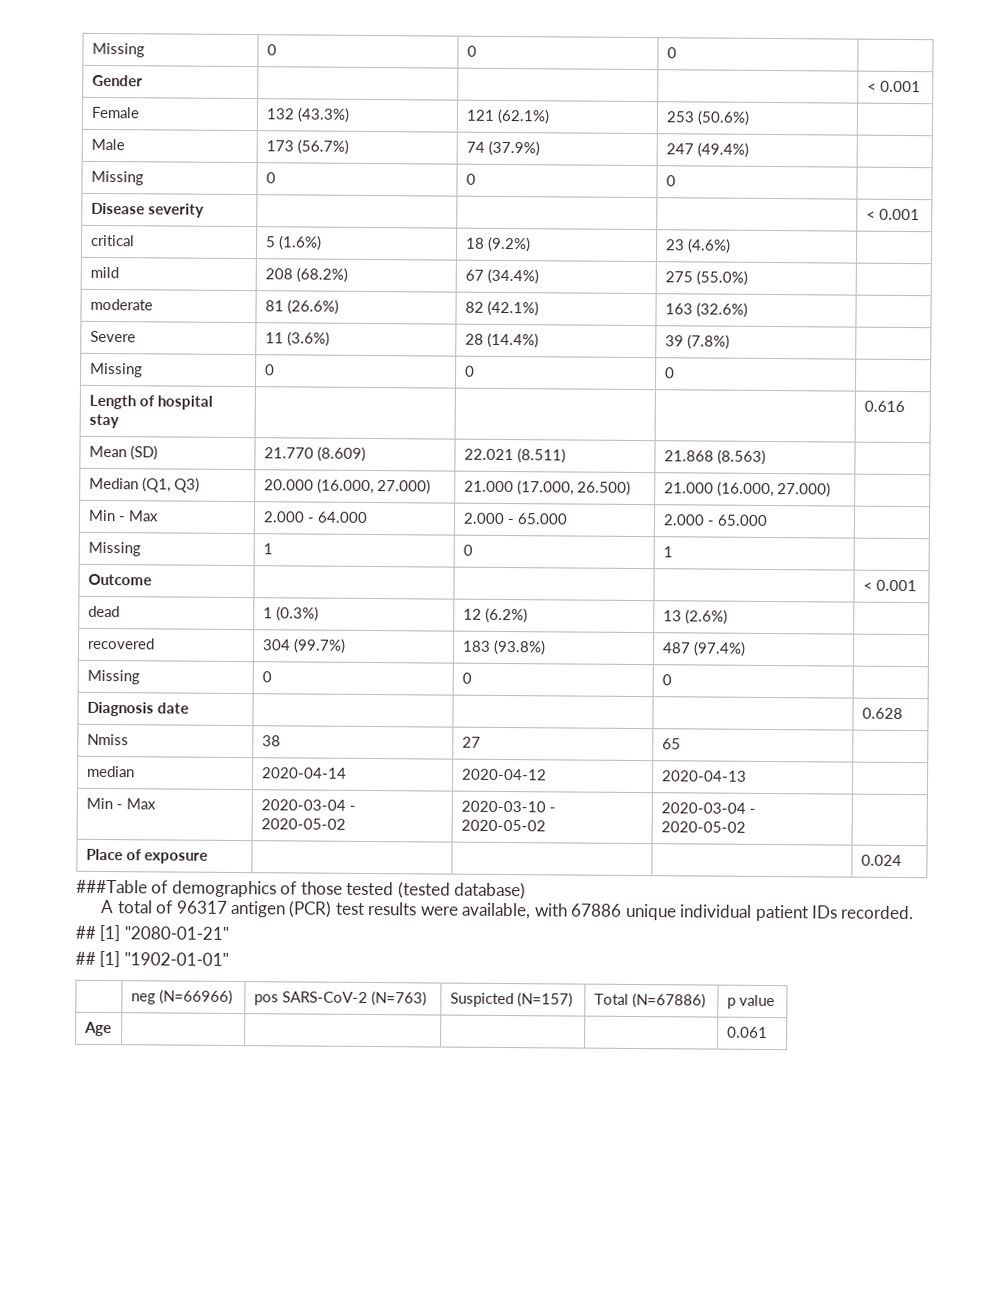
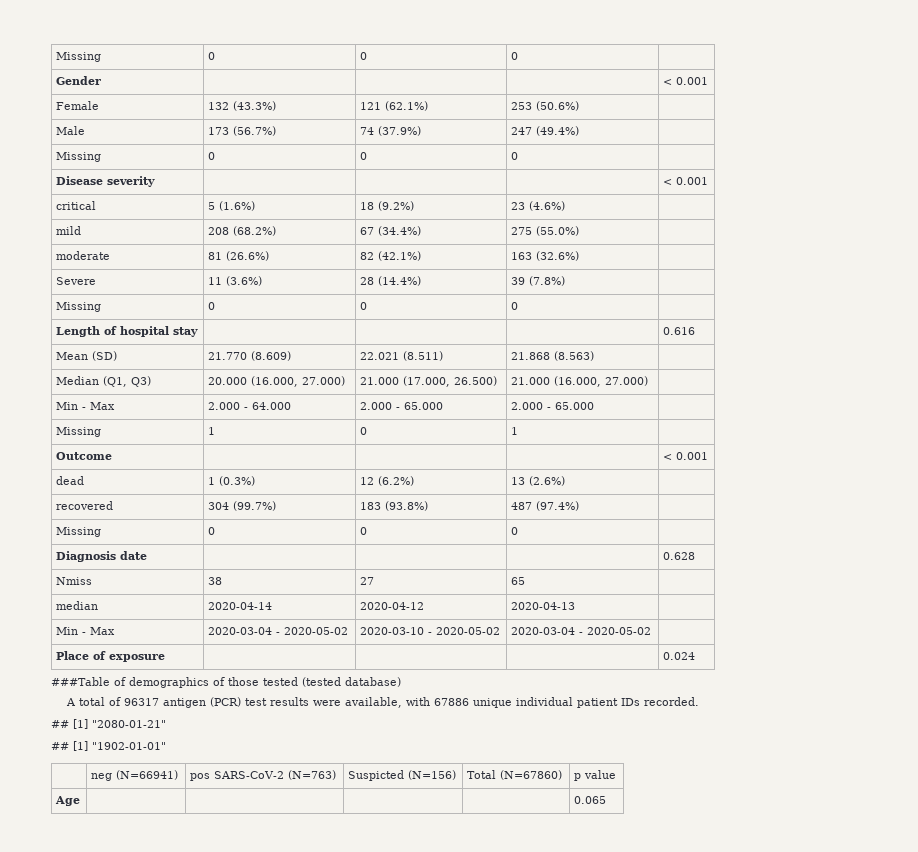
- | neg (N=66966) | pos SARS-CoV-2 (N=763) | Suspicted (N=157) | Total (N=67886) | p value
+ | neg (N=66941) | pos SARS-CoV-2 (N=763) | Suspicted (N=156) | Total (N=67860) | p value
- Age | | | | | 0.061
+ Age | | | | | 0.065

